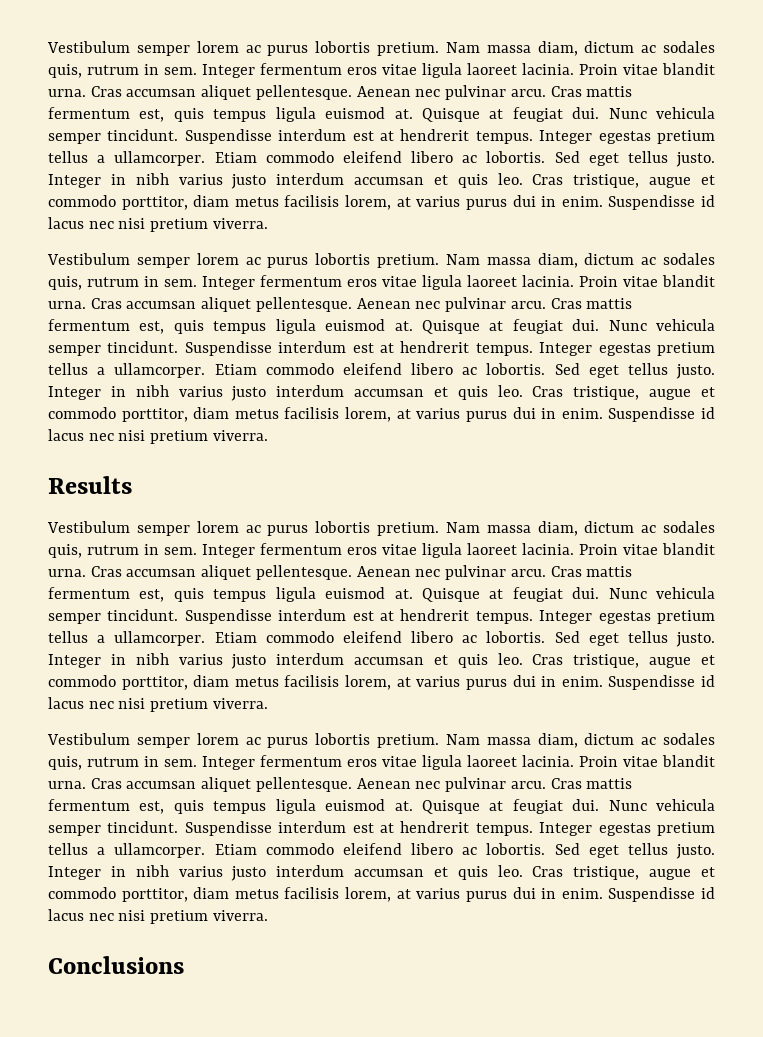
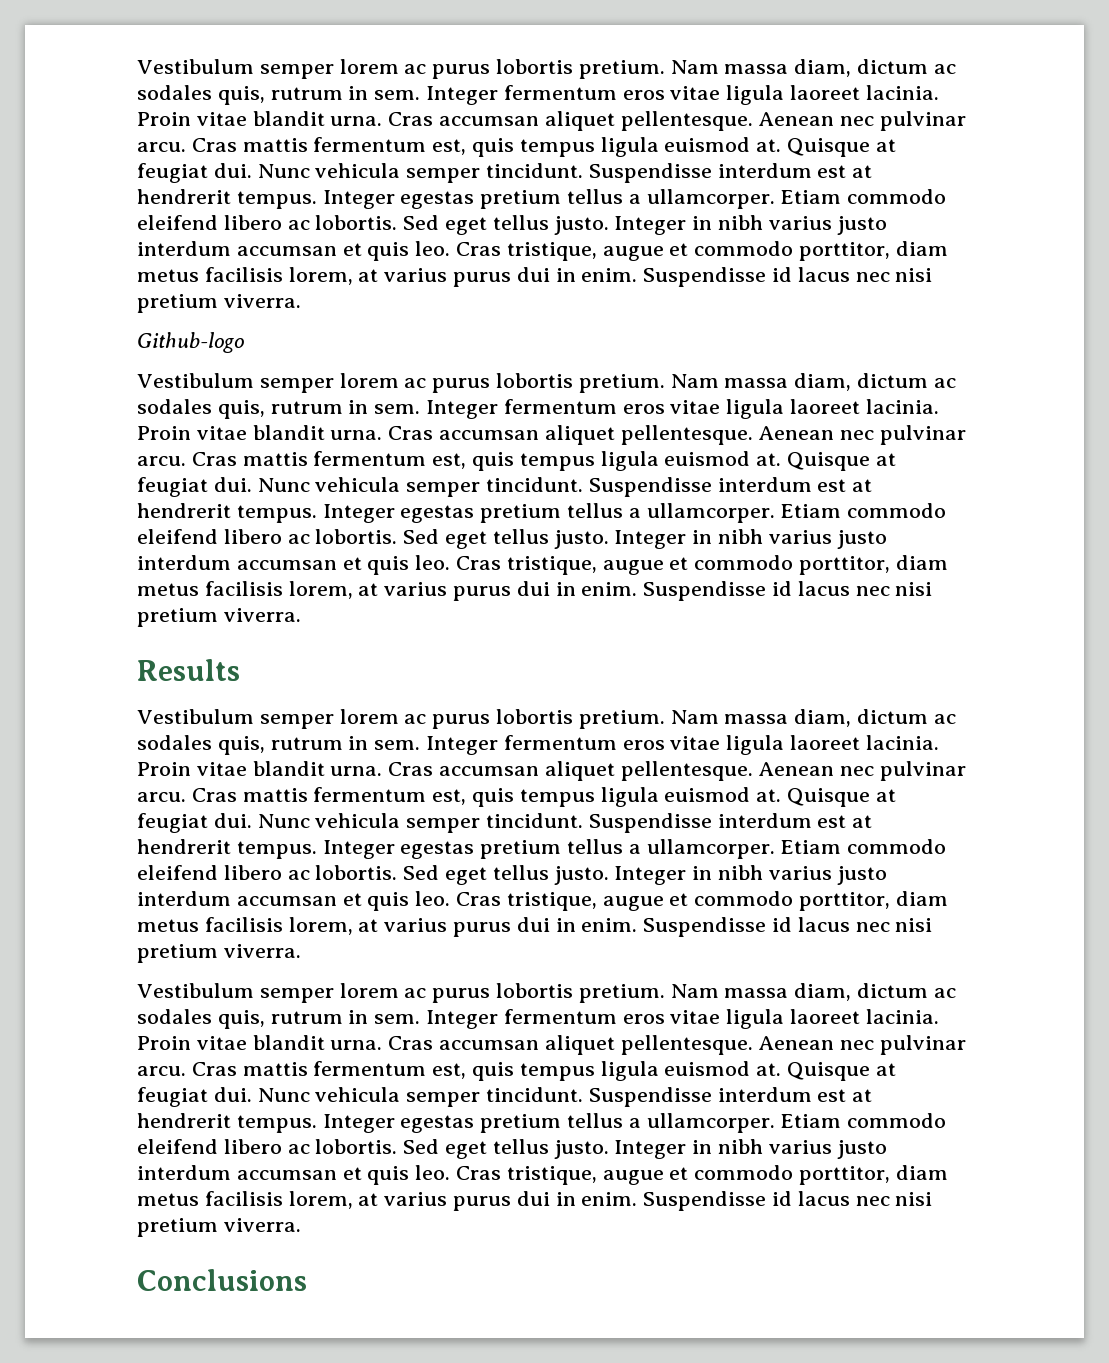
+ Github-logo

